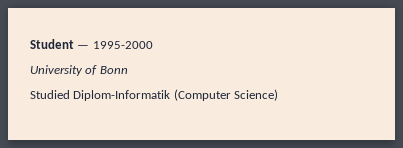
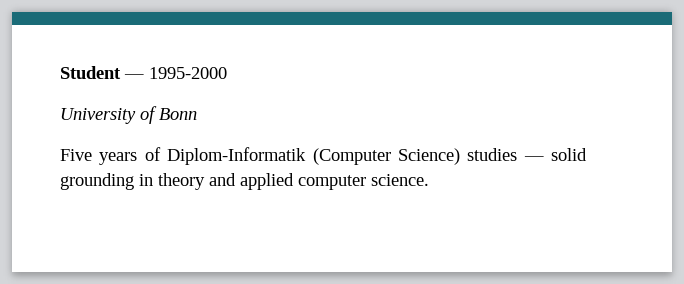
- Studied Diplom-Informatik (Computer Science)
+ Five years of Diplom-Informatik (Computer Science) studies — solid grounding in theory and applied computer science.

